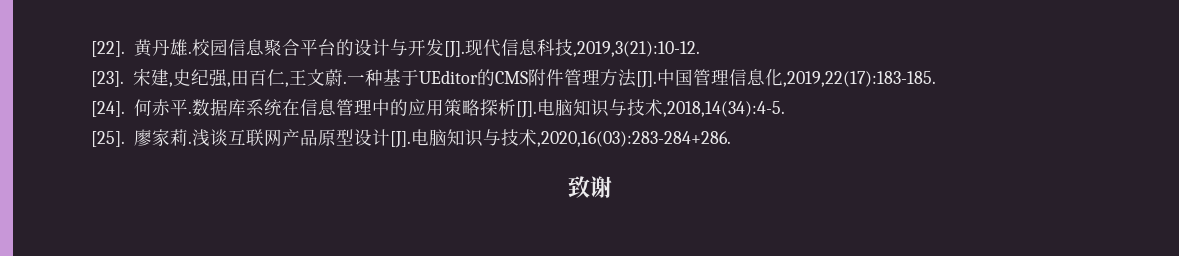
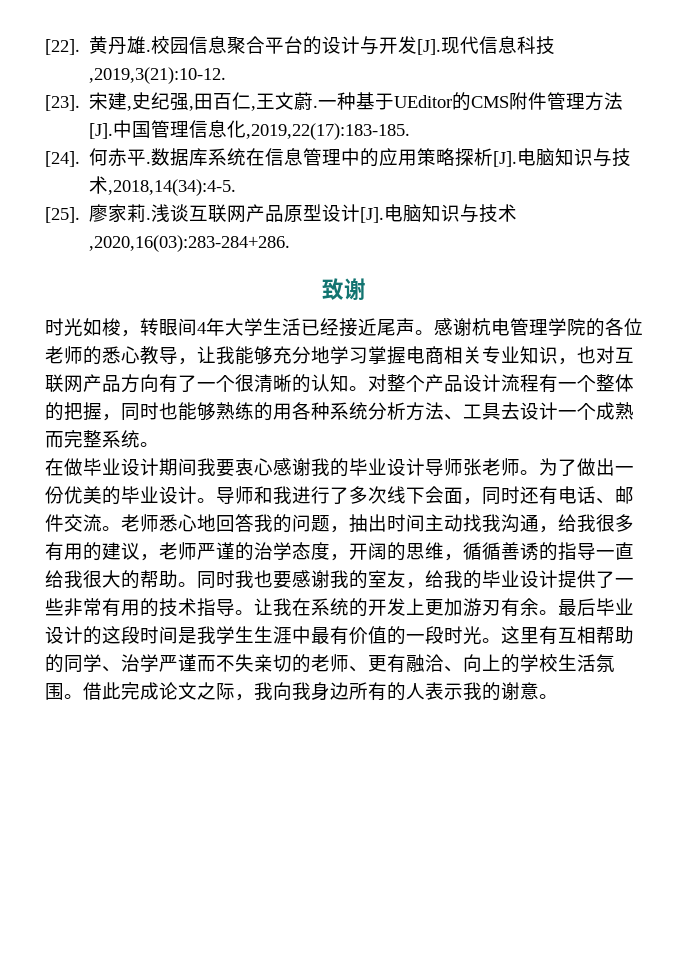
+ 时光如梭，转眼间4年大学生活已经接近尾声。感谢杭电管理学院的各位老师的悉心教导，让我能够充分地学习掌握电商相关专业知识，也对互联网产品方向有了一个很清晰的认知。对整个产品设计流程有一个整体的把握，同时也能够熟练的用各种系统分析方法、工具去设计一个成熟而完整系统。
+ 在做毕业设计期间我要衷心感谢我的毕业设计导师张老师。为了做出一份优美的毕业设计。导师和我进行了多次线下会面，同时还有电话、邮件交流。老师悉心地回答我的问题，抽出时间主动找我沟通，给我很多有用的建议，老师严谨的治学态度，开阔的思维，循循善诱的指导一直给我很大的帮助。同时我也要感谢我的室友，给我的毕业设计提供了一些非常有用的技术指导。让我在系统的开发上更加游刃有余。最后毕业设计的这段时间是我学生生涯中最有价值的一段时光。这里有互相帮助的同学、治学严谨而不失亲切的老师、更有融洽、向上的学校生活氛围。借此完成论文之际，我向我身边所有的人表示我的谢意。

